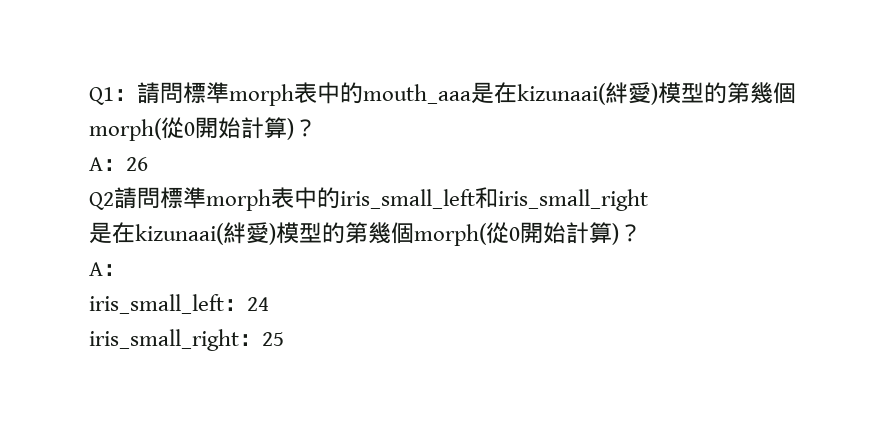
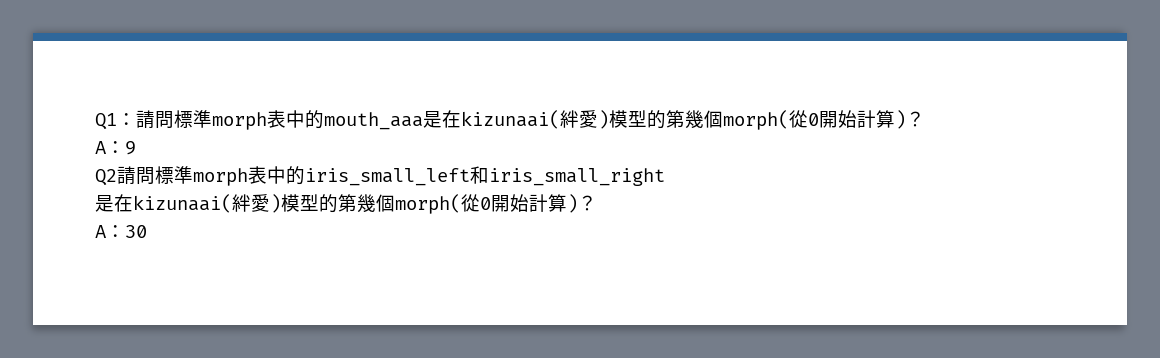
- A：26
+ A：9
  Q2請問標準morph表中的iris_small_left和iris_small_right
  是在kizunaai(絆愛)模型的第幾個morph(從0開始計算)？
- A：
- iris_small_left：24
- iris_small_right：25
+ A：30

